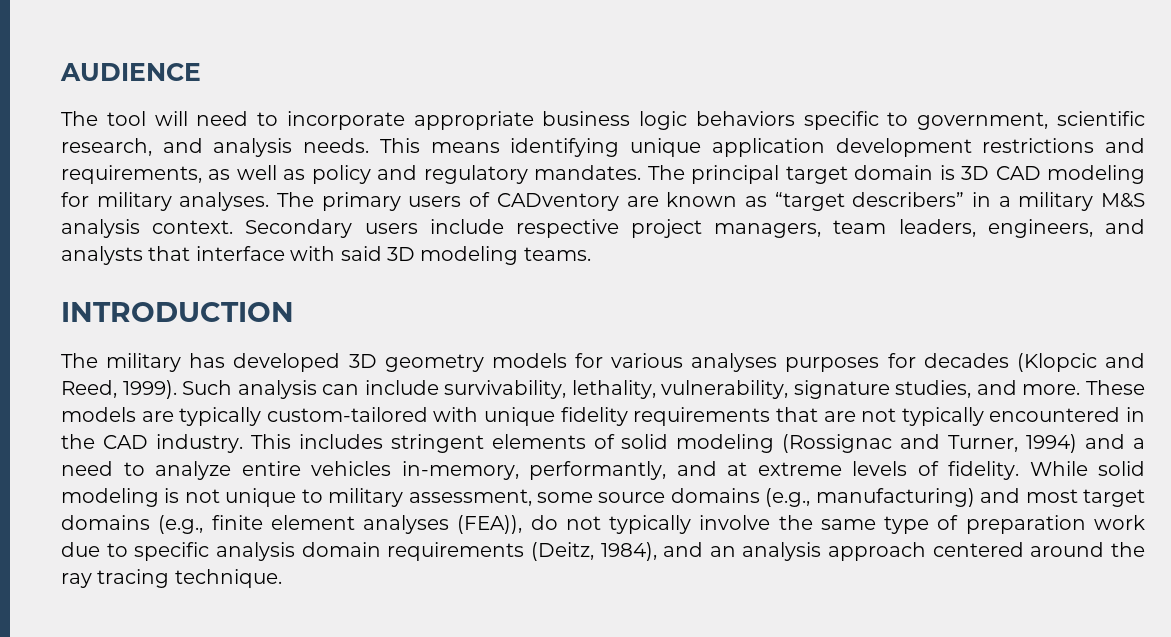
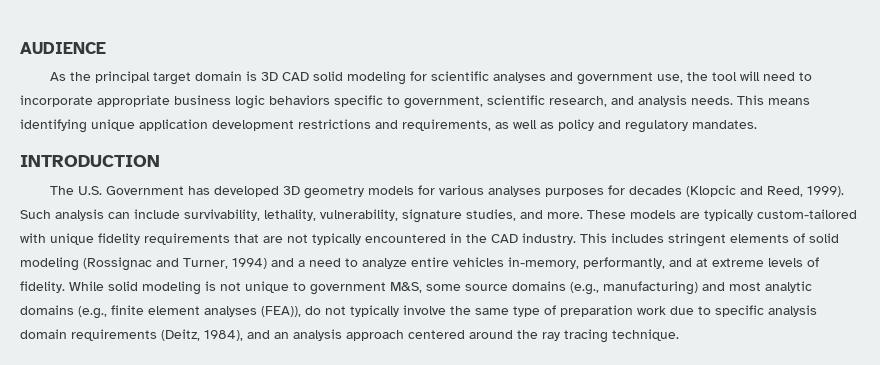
- The tool will need to incorporate appropriate business logic behaviors specific to government, scientific research, and analysis needs.
+ As the principal target domain is 3D CAD solid modeling for scientific analyses and government use, the tool will need to incorporate appropriate business logic behaviors specific to government, scientific research, and analysis needs.
- The principal target domain is 3D CAD modeling for military analyses. The primary users of CADventory are known as “target describers” in a military M&S analysis context. Secondary users include respective project managers, team leaders, engineers, and analysts that interface with said 3D modeling teams.
- The military has developed 3D geometry models for various analyses purposes for decades (Klopcic and Reed, 1999).
+ The U.S. Government has developed 3D geometry models for various analyses purposes for decades (Klopcic and Reed, 1999).
- While solid modeling is not unique to military assessment, some source domains (e.g., manufacturing) and most target domains (e.g., finite element analyses (FEA)), do not typically involve the same type of preparation work due to specific analysis domain requirements (Deitz, 1984), and an analysis approach centered around the ray tracing technique.
+ While solid modeling is not unique to government M&S, some source domains (e.g., manufacturing) and most analytic domains (e.g., finite element analyses (FEA)), do not typically involve the same type of preparation work due to specific analysis domain requirements (Deitz, 1984), and an analysis approach centered around the ray tracing technique.

